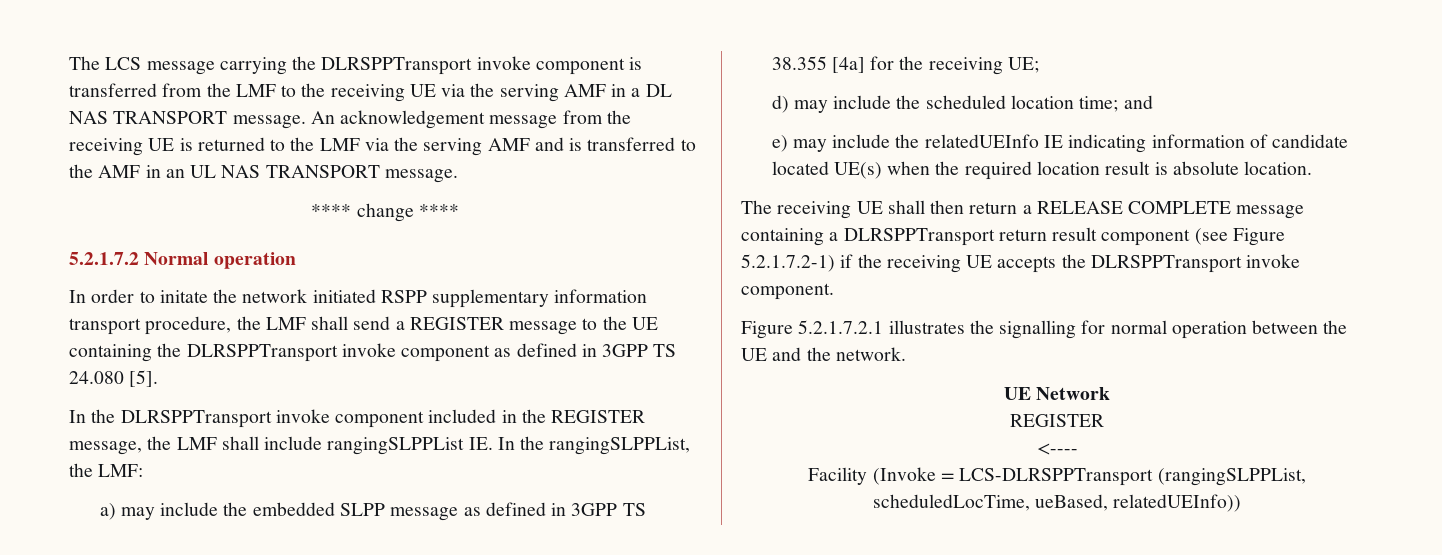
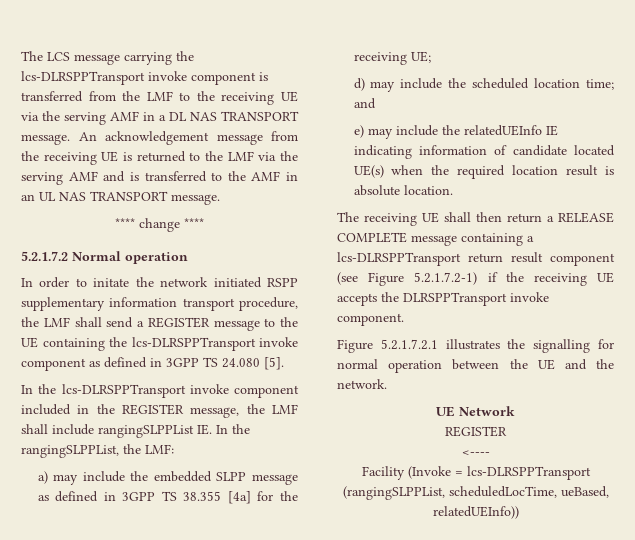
- The LCS message carrying the DLRSPPTransport invoke component is transferred from the LMF to the receiving UE via the serving AMF in a DL NAS TRANSPORT message.
+ The LCS message carrying the lcs-DLRSPPTransport invoke component is transferred from the LMF to the receiving UE via the serving AMF in a DL NAS TRANSPORT message.
- In order to initate the network initiated RSPP supplementary information transport procedure, the LMF shall send a REGISTER message to the UE containing the DLRSPPTransport invoke component as defined in 3GPP TS 24.080 [5].
+ In order to initate the network initiated RSPP supplementary information transport procedure, the LMF shall send a REGISTER message to the UE containing the lcs-DLRSPPTransport invoke component as defined in 3GPP TS 24.080 [5].
- In the DLRSPPTransport invoke component included in the REGISTER message, the LMF shall include rangingSLPPList IE. In the rangingSLPPList, the LMF:
+ In the lcs-DLRSPPTransport invoke component included in the REGISTER message, the LMF shall include rangingSLPPList IE. In the rangingSLPPList, the LMF:
- The receiving UE shall then return a RELEASE COMPLETE message containing a DLRSPPTransport return result component (see Figure 5.2.1.7.2-1) if the receiving UE accepts the DLRSPPTransport invoke component.
+ The receiving UE shall then return a RELEASE COMPLETE message containing a lcs-DLRSPPTransport return result component (see Figure 5.2.1.7.2-1) if the receiving UE accepts the DLRSPPTransport invoke component.
- Facility (Invoke = LCS-DLRSPPTransport (rangingSLPPList, scheduledLocTime, ueBased, relatedUEInfo))
+ Facility (Invoke = lcs-DLRSPPTransport (rangingSLPPList, scheduledLocTime, ueBased, relatedUEInfo))

